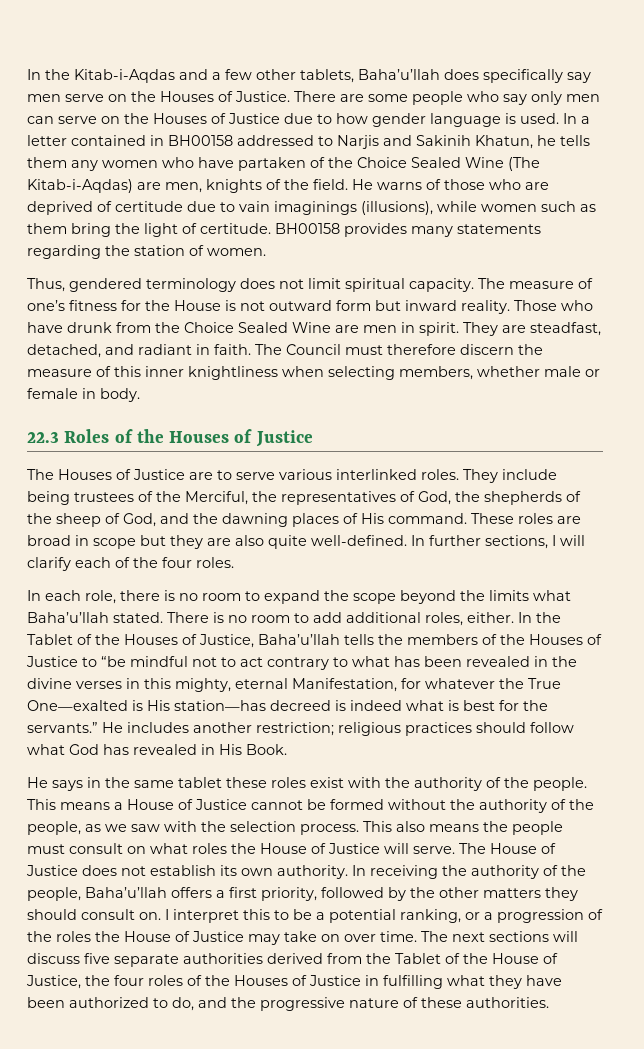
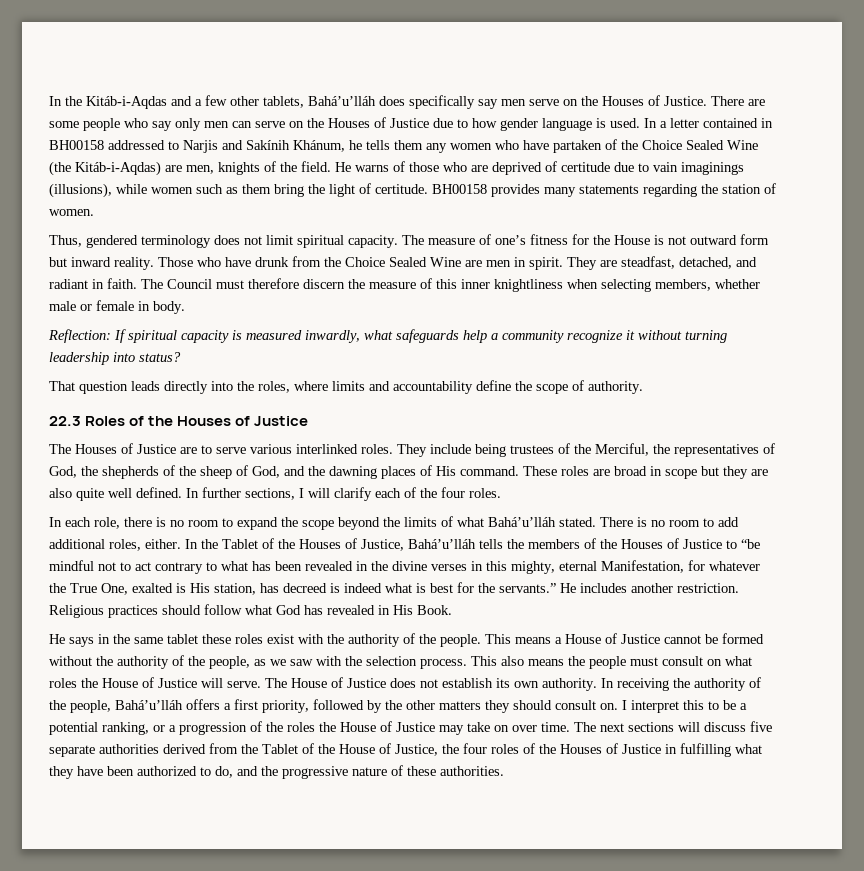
- In the Kitab-i-Aqdas and a few other tablets, Baha’u’llah does specifically say men serve on the Houses of Justice.
+ In the Kitáb-i-Aqdas and a few other tablets, Bahá’u’lláh does specifically say men serve on the Houses of Justice.
- In a letter contained in BH00158 addressed to Narjis and Sakinih Khatun, he tells them any women who have partaken of the Choice Sealed Wine (The Kitab-i-Aqdas) are men, knights of the field.
+ In a letter contained in BH00158 addressed to Narjis and Sakínih Khánum, he tells them any women who have partaken of the Choice Sealed Wine (the Kitáb-i-Aqdas) are men, knights of the field.
+ Reflection: If spiritual capacity is measured inwardly, what safeguards help a community recognize it without turning leadership into status?
+ That question leads directly into the roles, where limits and accountability define the scope of authority.
- These roles are broad in scope but they are also quite well-defined.
+ These roles are broad in scope but they are also quite well defined.
- In each role, there is no room to expand the scope beyond the limits what Baha’u’llah stated.
+ In each role, there is no room to expand the scope beyond the limits of what Bahá’u’lláh stated.
- In the Tablet of the Houses of Justice, Baha’u’llah tells the members of the Houses of Justice to “be mindful not to act contrary to what has been revealed in the divine verses in this mighty, eternal Manifestation, for whatever the True One—exalted is His station—has decreed is indeed what is best for the servants.”
+ In the Tablet of the Houses of Justice, Bahá’u’lláh tells the members of the Houses of Justice to “be mindful not to act contrary to what has been revealed in the divine verses in this mighty, eternal Manifestation, for whatever the True One, exalted is His station, has decreed is indeed what is best for the servants.”
- He includes another restriction; religious practices should follow what God has revealed in His Book.
+ He includes another restriction. Religious practices should follow what God has revealed in His Book.
- In receiving the authority of the people, Baha’u’llah offers a first priority, followed by the other matters they should consult on.
+ In receiving the authority of the people, Bahá’u’lláh offers a first priority, followed by the other matters they should consult on.

